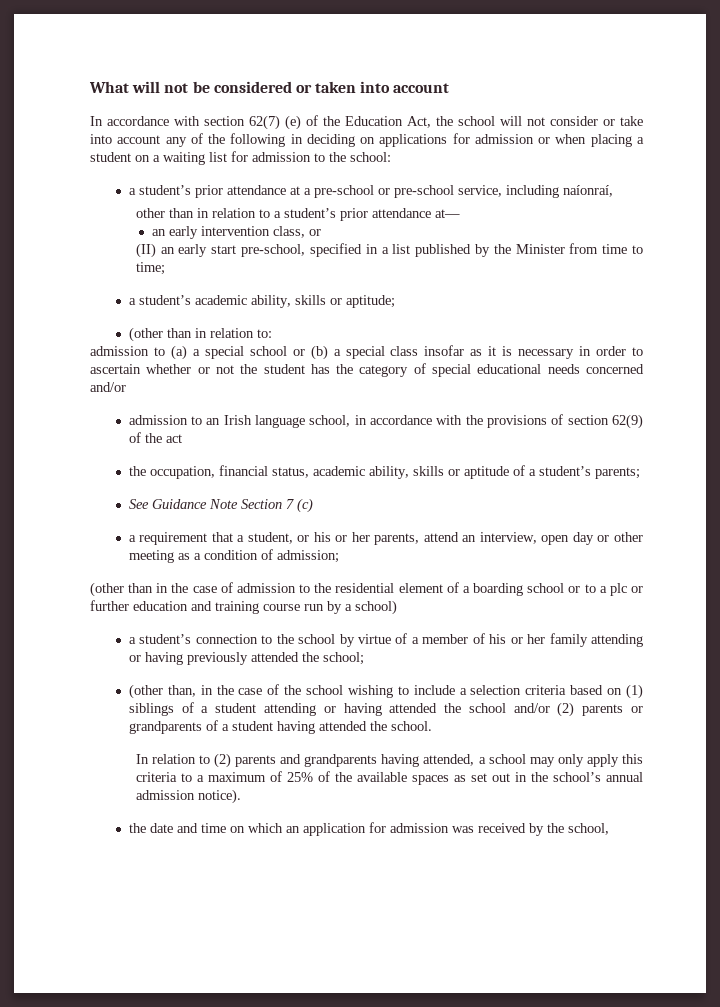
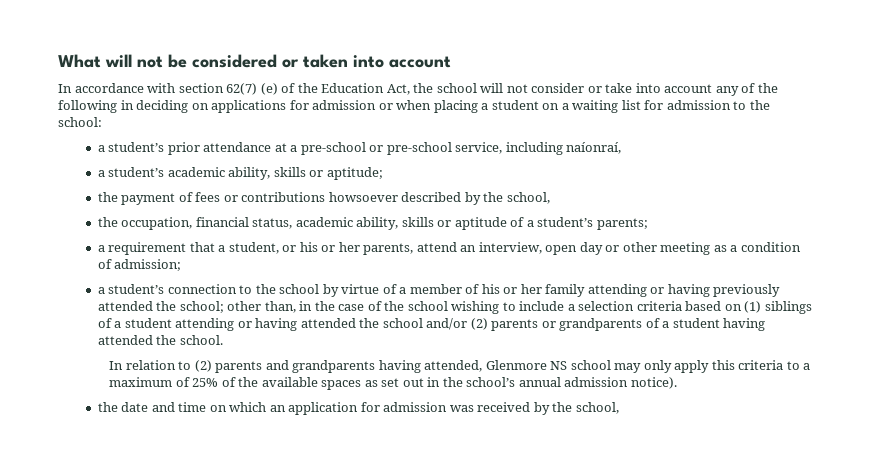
- other than in relation to a student’s prior attendance at—
- an early intervention class, or
- (II) an early start pre-school, specified in a list published by the Minister from time to time;
- (other than in relation to:
- admission to (a) a special school or (b) a special class insofar as it is necessary in order to ascertain whether or not the student has the category of special educational needs concerned and/or
- admission to an Irish language school, in accordance with the provisions of section 62(9) of the act
+ the payment of fees or contributions howsoever described by the school,
- See Guidance Note Section 7 (c)
- (other than in the case of admission to the residential element of a boarding school or to a plc or further education and training course run by a school)
- a student’s connection to the school by virtue of a member of his or her family attending or having previously attended the school;
- (other than, in the case of the school wishing to include a selection criteria based on (1) siblings of a student attending or having attended the school and/or (2) parents or grandparents of a student having attended the school.
+ a student’s connection to the school by virtue of a member of his or her family attending or having previously attended the school; other than, in the case of the school wishing to include a selection criteria based on (1) siblings of a student attending or having attended the school and/or (2) parents or grandparents of a student having attended the school.
- In relation to (2) parents and grandparents having attended, a school may only apply this criteria to a maximum of 25% of the available spaces as set out in the school’s annual admission notice).
+ In relation to (2) parents and grandparents having attended, Glenmore NS school may only apply this criteria to a maximum of 25% of the available spaces as set out in the school’s annual admission notice).

